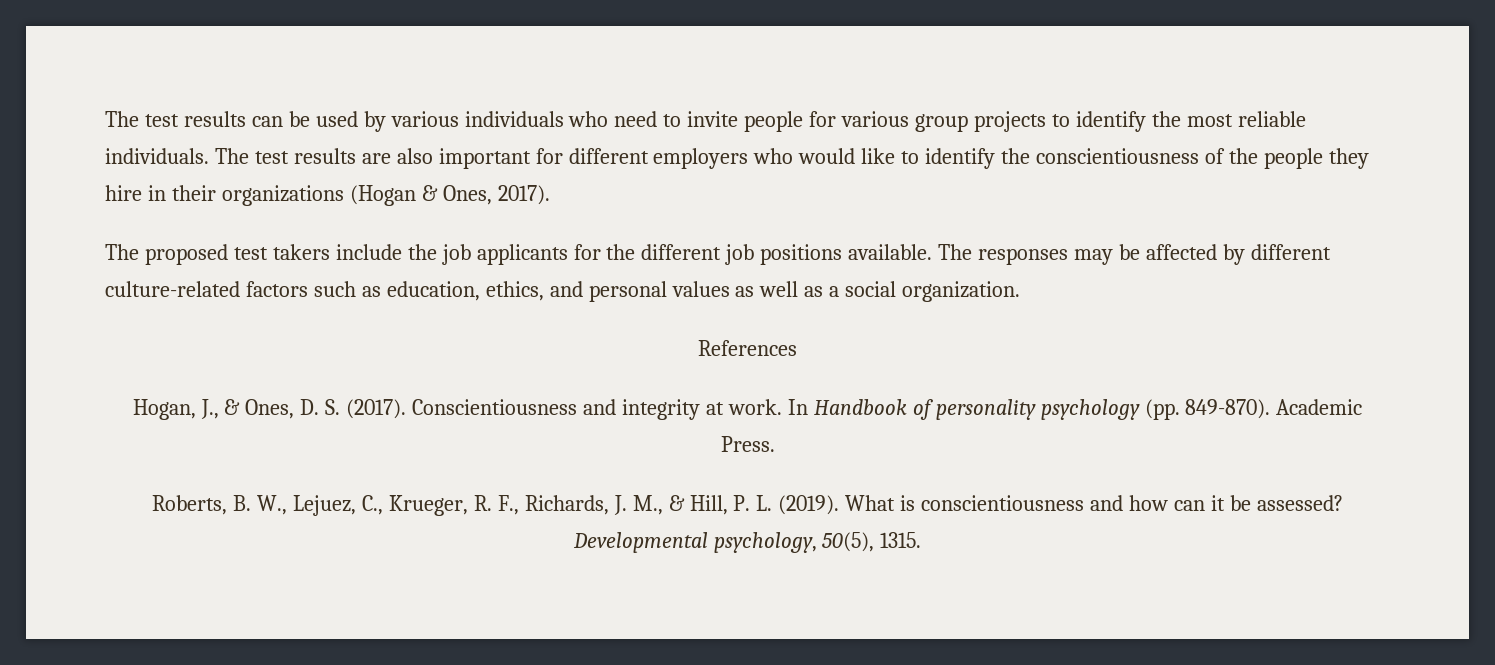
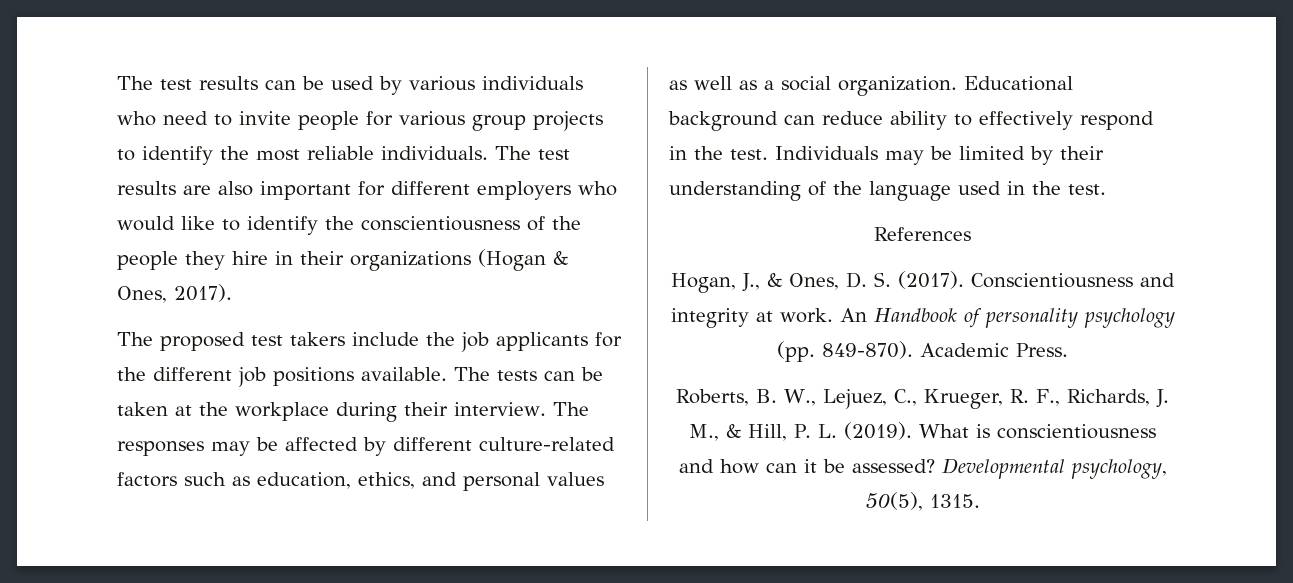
- The responses may be affected by different culture-related factors such as education, ethics, and personal values as well as a social organization.
+ The tests can be taken at the workplace during their interview. The responses may be affected by different culture-related factors such as education, ethics, and personal values as well as a social organization. Educational background can reduce ability to effectively respond in the test. Individuals may be limited by their understanding of the language used in the test.
- In Handbook of personality psychology (pp. 849-870).
+ An Handbook of personality psychology (pp. 849-870).

